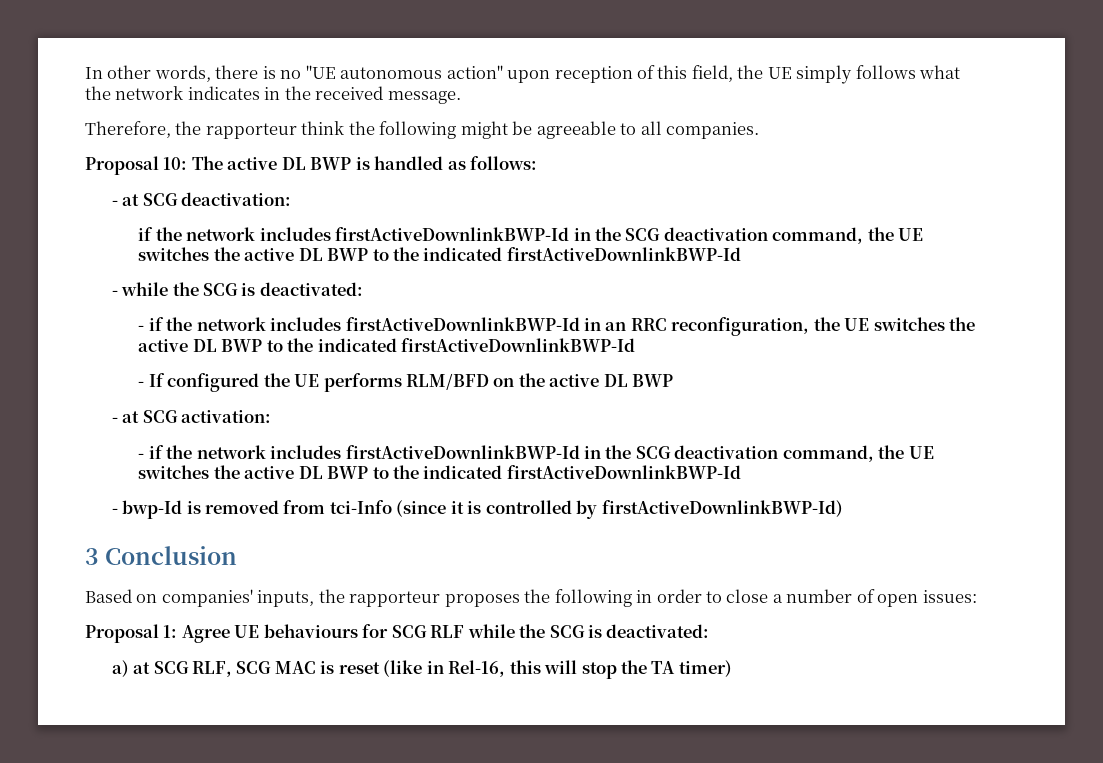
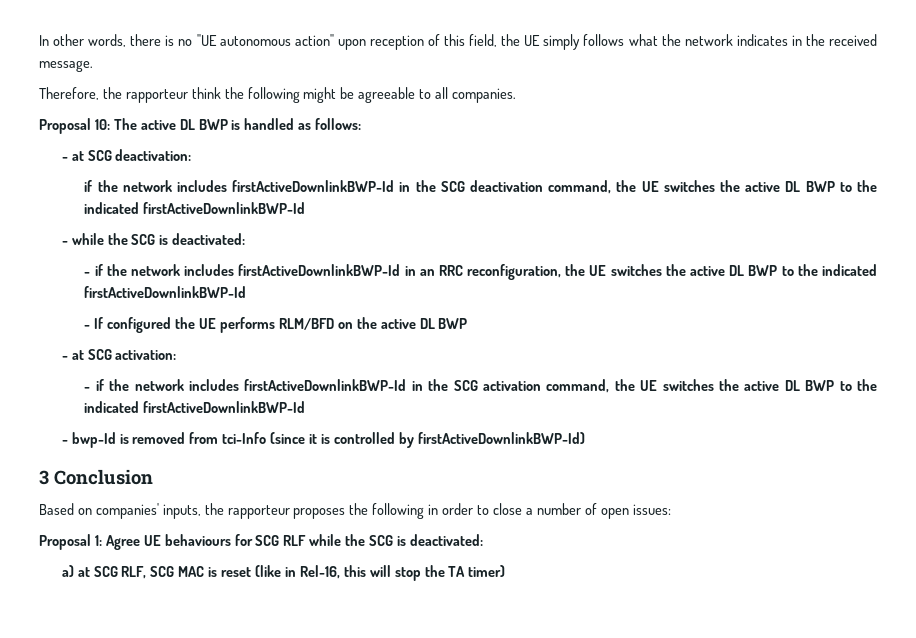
- - if the network includes firstActiveDownlinkBWP-Id in the SCG deactivation command, the UE switches the active DL BWP to the indicated firstActiveDownlinkBWP-Id
+ - if the network includes firstActiveDownlinkBWP-Id in the SCG activation command, the UE switches the active DL BWP to the indicated firstActiveDownlinkBWP-Id

